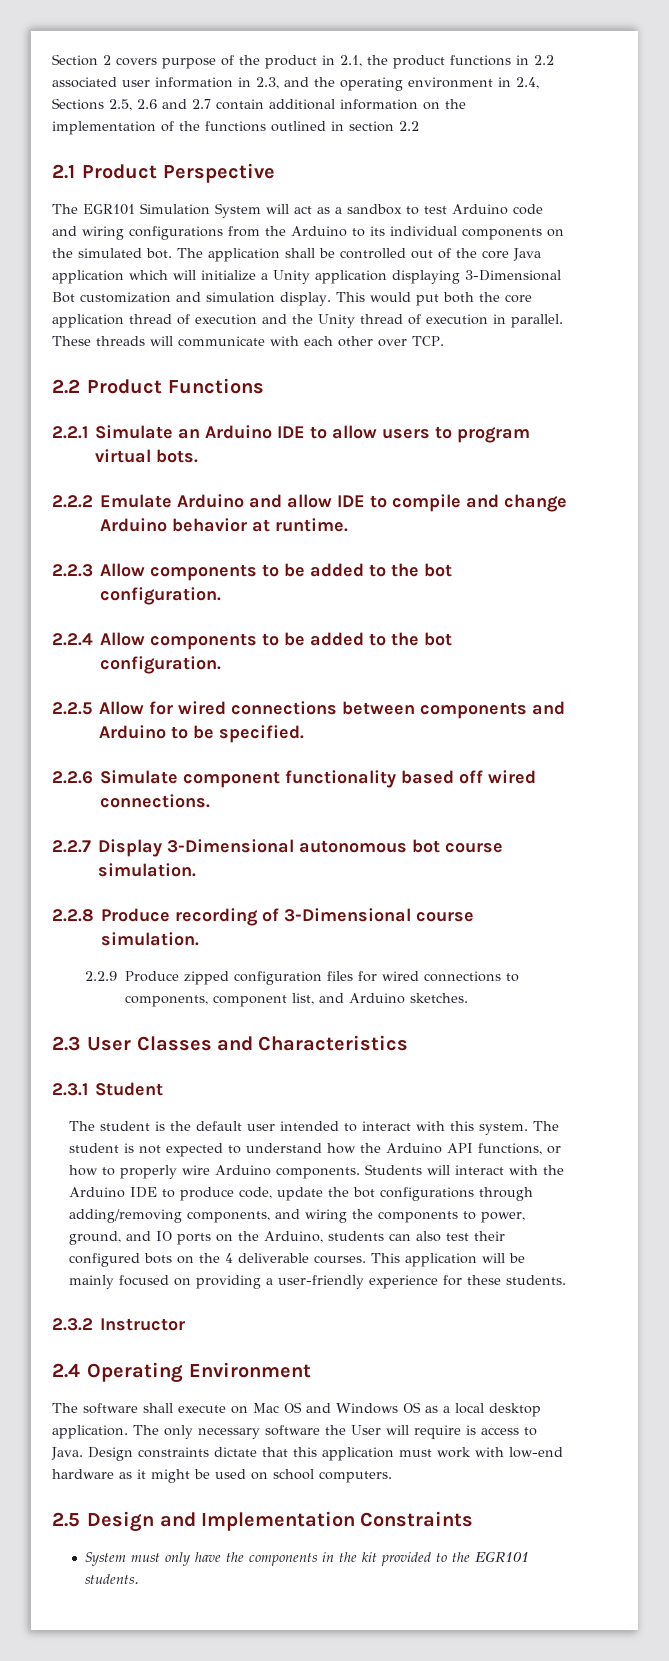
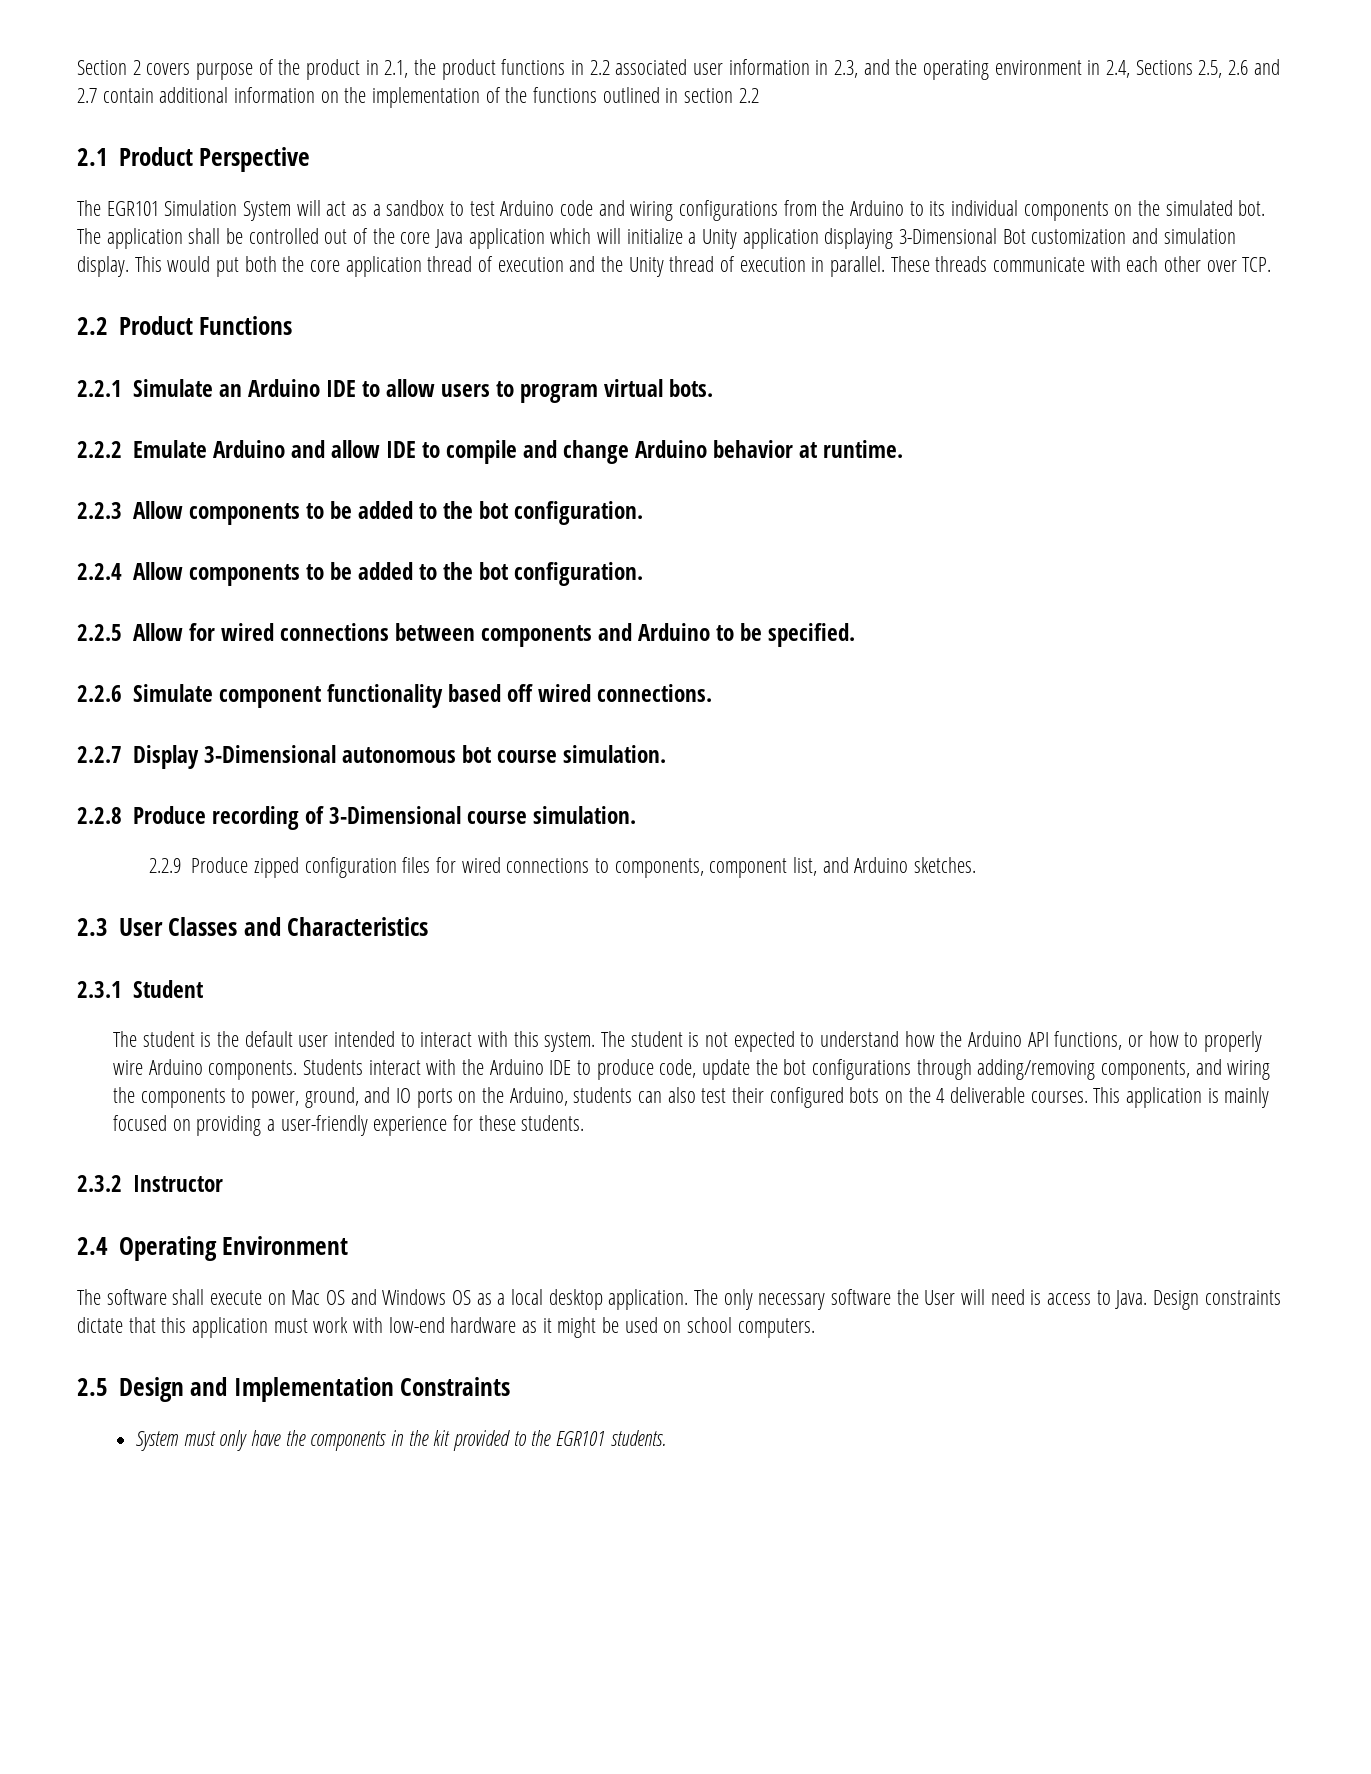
- These threads will communicate with each other over TCP.
+ These threads communicate with each other over TCP.
- Students will interact with the Arduino IDE to produce code, update the bot configurations through adding/removing components, and wiring the components to power, ground, and IO ports on the Arduino, students can also test their configured bots on the 4 deliverable courses.
+ Students interact with the Arduino IDE to produce code, update the bot configurations through adding/removing components, and wiring the components to power, ground, and IO ports on the Arduino, students can also test their configured bots on the 4 deliverable courses.
- This application will be mainly focused on providing a user-friendly experience for these students.
+ This application is mainly focused on providing a user-friendly experience for these students.
- The only necessary software the User will require is access to Java.
+ The only necessary software the User will need is access to Java.

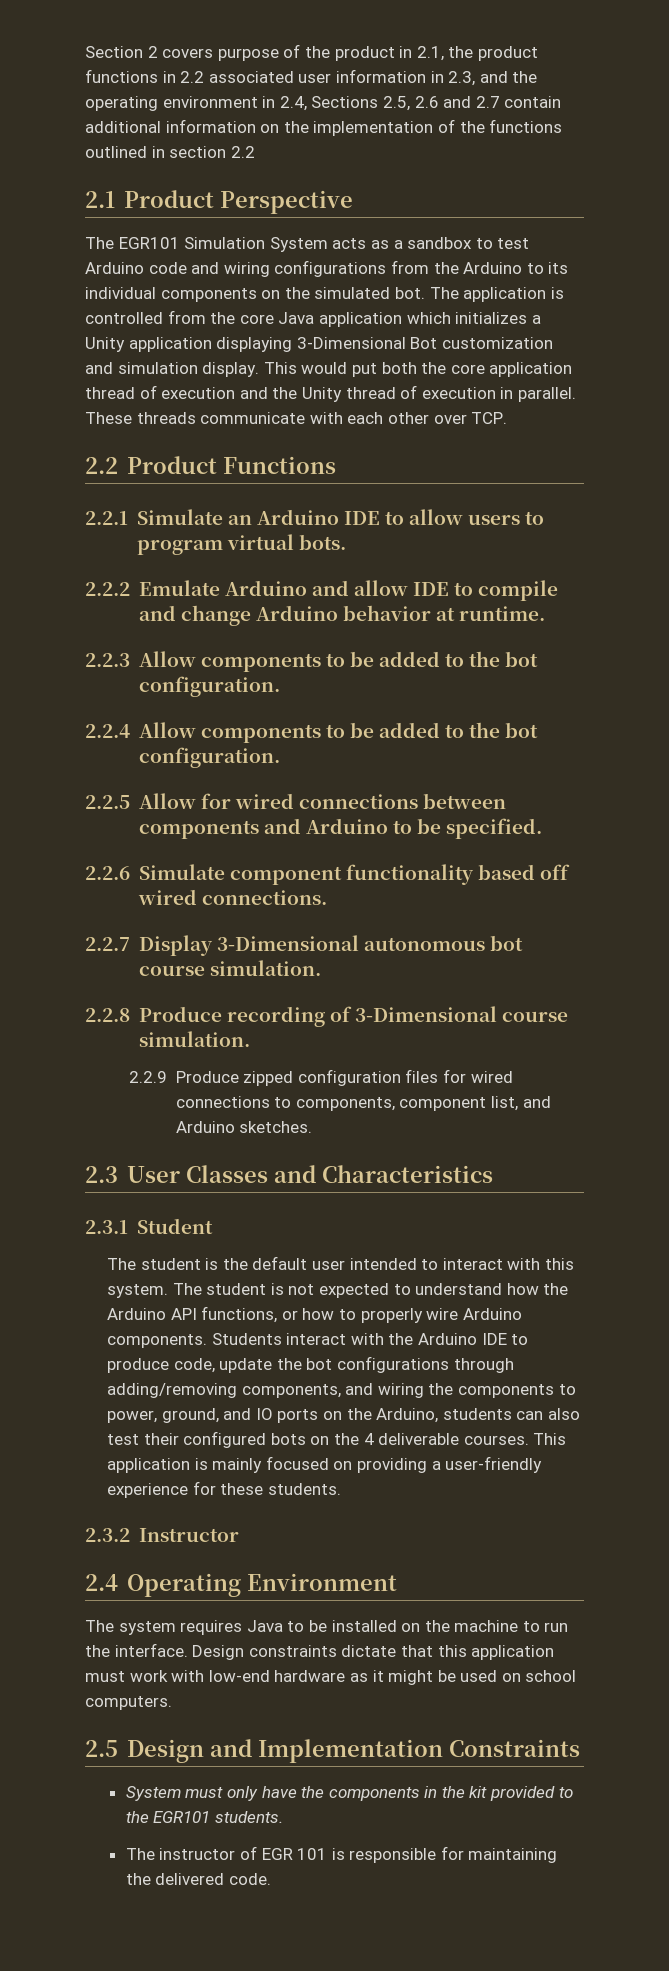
- The EGR101 Simulation System will act as a sandbox to test Arduino code and wiring configurations from the Arduino to its individual components on the simulated bot.
+ The EGR101 Simulation System acts as a sandbox to test Arduino code and wiring configurations from the Arduino to its individual components on the simulated bot.
- The application shall be controlled out of the core Java application which will initialize a Unity application displaying 3-Dimensional Bot customization and simulation display.
+ The application is controlled from the core Java application which initializes a Unity application displaying 3-Dimensional Bot customization and simulation display.
- The software shall execute on Mac OS and Windows OS as a local desktop application. The only necessary software the User will need is access to Java.
+ The system requires Java to be installed on the machine to run the interface.
+ The instructor of EGR 101 is responsible for maintaining the delivered code.

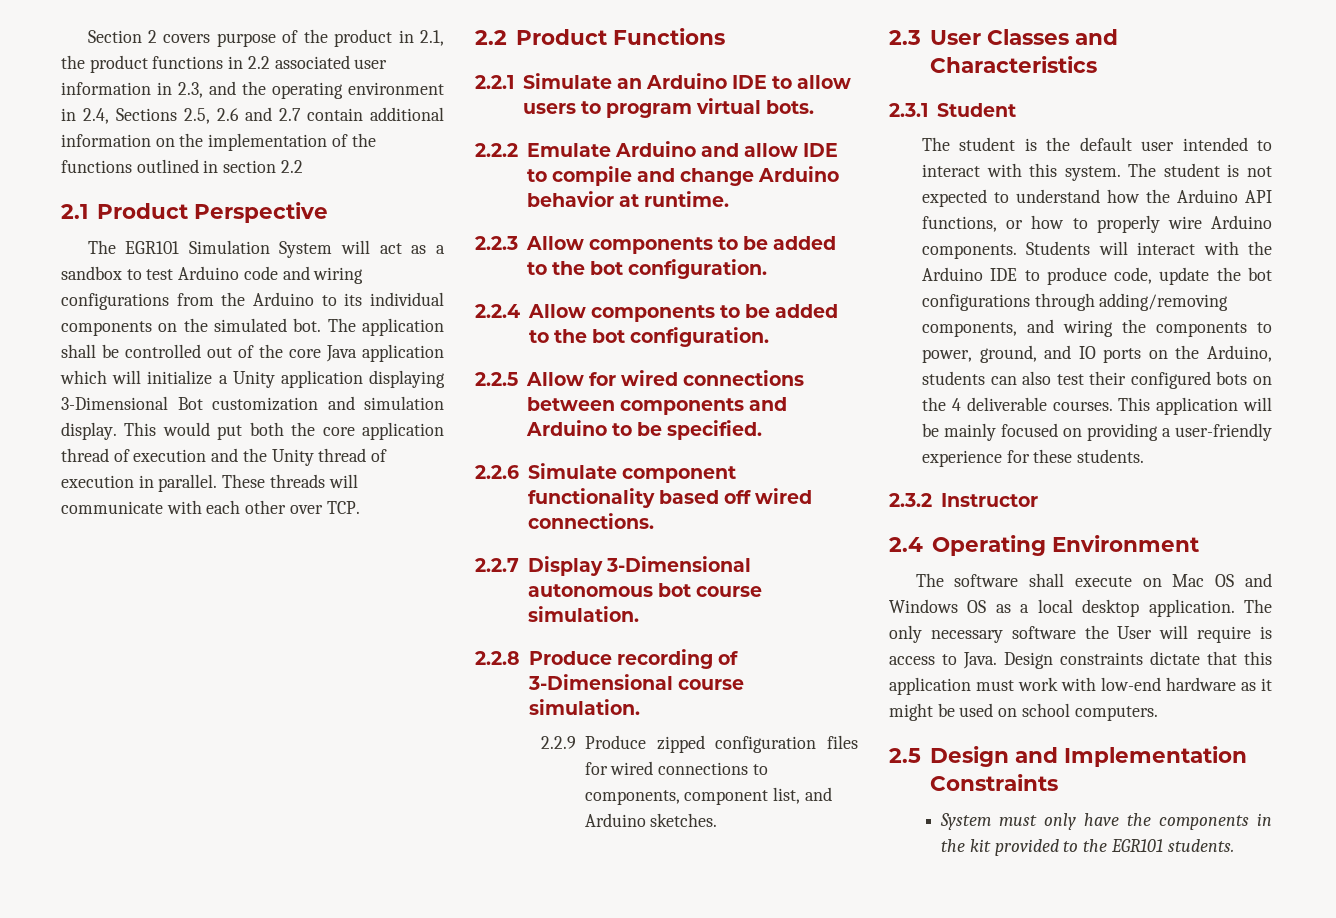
- The EGR101 Simulation System acts as a sandbox to test Arduino code and wiring configurations from the Arduino to its individual components on the simulated bot.
+ The EGR101 Simulation System will act as a sandbox to test Arduino code and wiring configurations from the Arduino to its individual components on the simulated bot.
- The application is controlled from the core Java application which initializes a Unity application displaying 3-Dimensional Bot customization and simulation display.
+ The application shall be controlled out of the core Java application which will initialize a Unity application displaying 3-Dimensional Bot customization and simulation display.
- These threads communicate with each other over TCP.
+ These threads will communicate with each other over TCP.
- Students interact with the Arduino IDE to produce code, update the bot configurations through adding/removing components, and wiring the components to power, ground, and IO ports on the Arduino, students can also test their configured bots on the 4 deliverable courses.
+ Students will interact with the Arduino IDE to produce code, update the bot configurations through adding/removing components, and wiring the components to power, ground, and IO ports on the Arduino, students can also test their configured bots on the 4 deliverable courses.
- This application is mainly focused on providing a user-friendly experience for these students.
+ This application will be mainly focused on providing a user-friendly experience for these students.
- The system requires Java to be installed on the machine to run the interface.
+ The software shall execute on Mac OS and Windows OS as a local desktop application. The only necessary software the User will require is access to Java.
- The instructor of EGR 101 is responsible for maintaining the delivered code.

